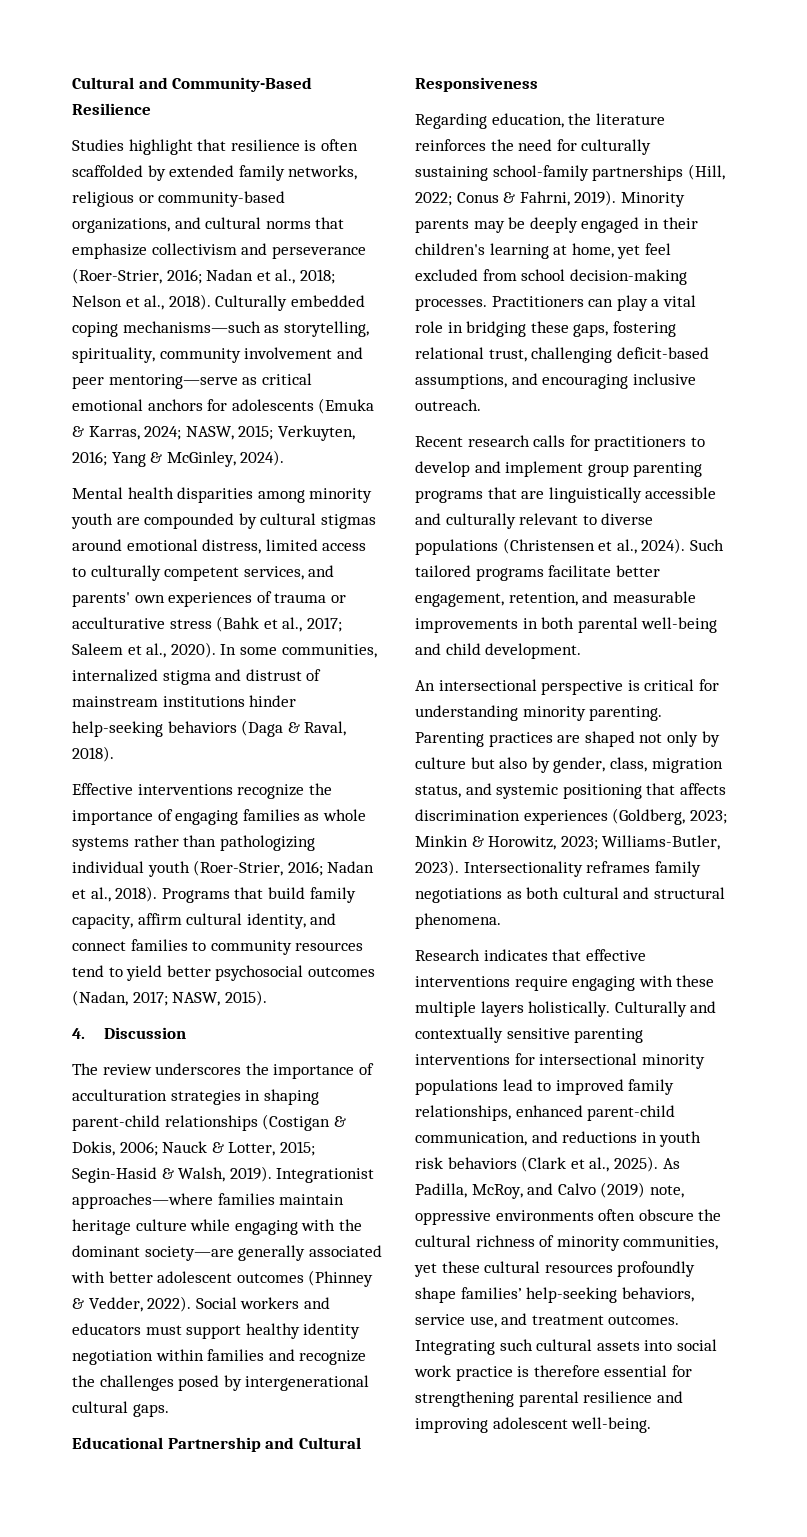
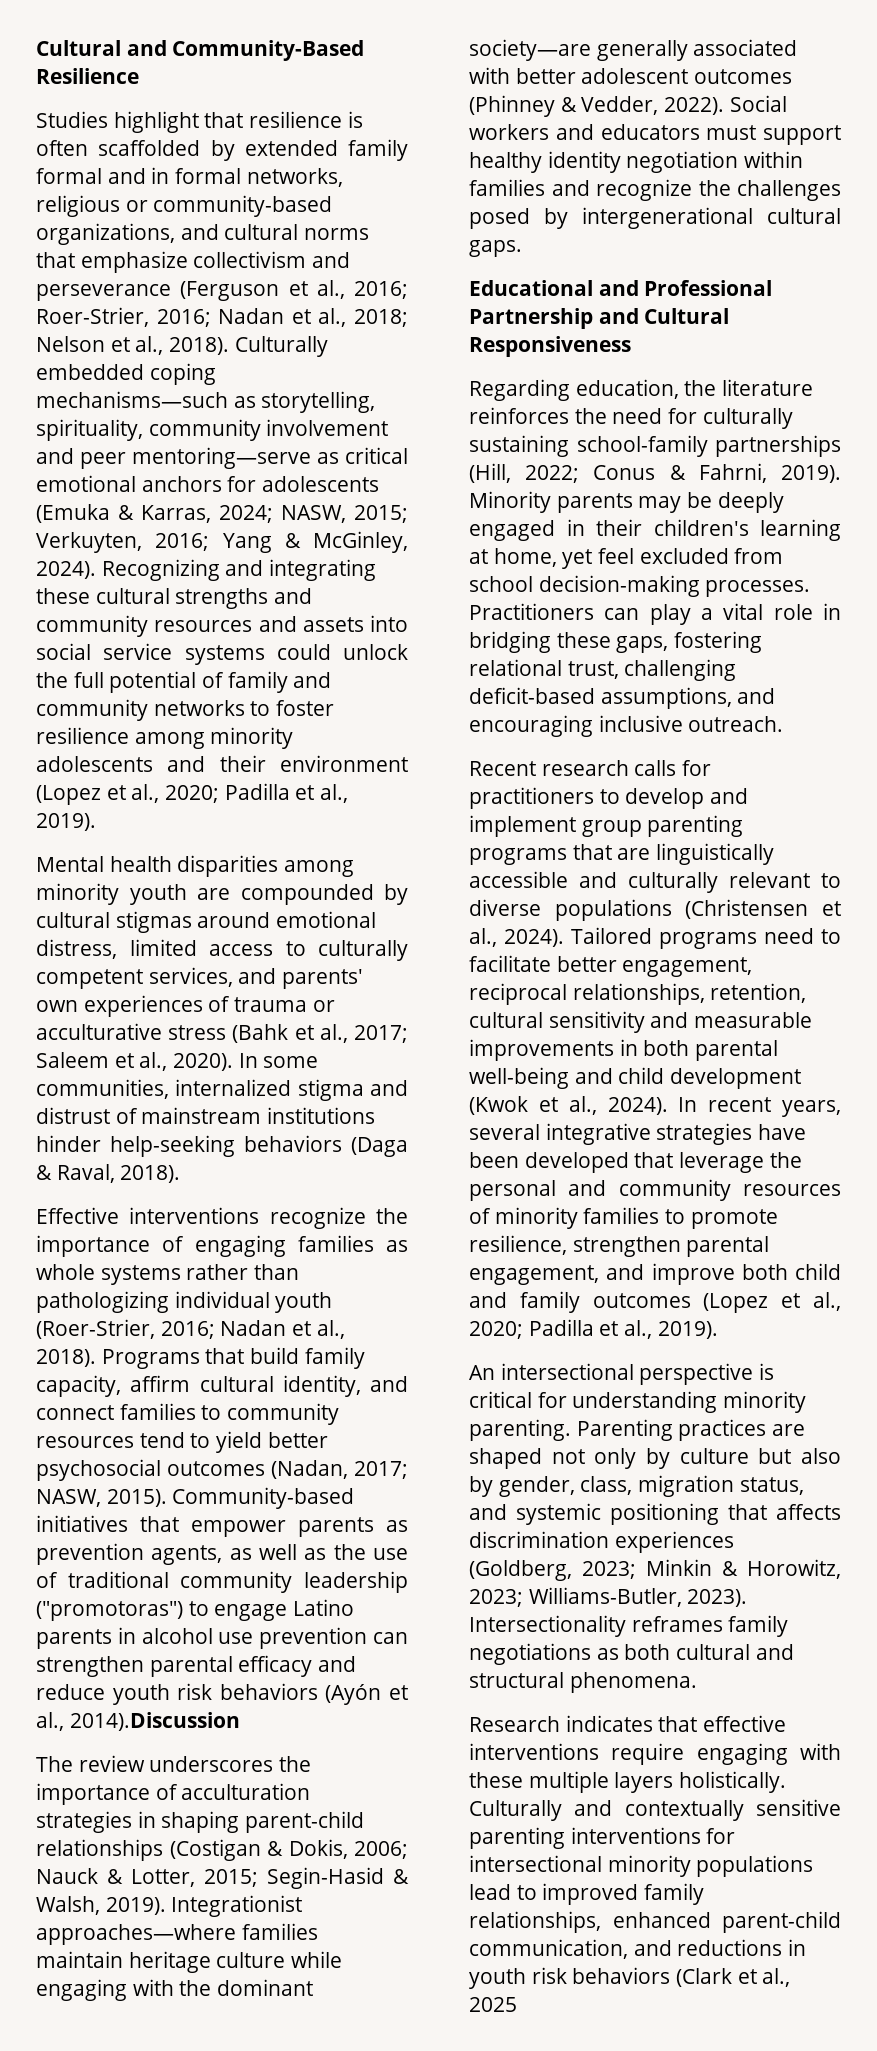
- Studies highlight that resilience is often scaffolded by extended family networks, religious or community-based organizations, and cultural norms that emphasize collectivism and perseverance (Roer-Strier, 2016; Nadan et al., 2018; Nelson et al., 2018).
+ Studies highlight that resilience is often scaffolded by extended family formal and in formal networks, religious or community-based organizations, and cultural norms that emphasize collectivism and perseverance (Ferguson et al., 2016; Roer-Strier, 2016; Nadan et al., 2018; Nelson et al., 2018).
+ Recognizing and integrating these cultural strengths and community resources and assets into social service systems could unlock the full potential of family and community networks to foster resilience among minority adolescents and their environment (Lopez et al., 2020; Padilla et al., 2019).
- Programs that build family capacity, affirm cultural identity, and connect families to community resources tend to yield better psychosocial outcomes (Nadan, 2017; NASW, 2015).
- 4. Discussion
+ Programs that build family capacity, affirm cultural identity, and connect families to community resources tend to yield better psychosocial outcomes (Nadan, 2017; NASW, 2015). Community-based initiatives that empower parents as prevention agents, as well as the use of traditional community leadership ("promotoras") to engage Latino parents in alcohol use prevention can strengthen parental efficacy and reduce youth risk behaviors (Ayón et al., 2014).Discussion
- Educational Partnership and Cultural Responsiveness
+ Educational and Professional Partnership and Cultural Responsiveness
- Such tailored programs facilitate better engagement, retention, and measurable improvements in both parental well-being and child development.
+ Tailored programs need to facilitate better engagement, reciprocal relationships, retention, cultural sensitivity and measurable improvements in both parental well-being and child development (Kwok et al., 2024). In recent years, several integrative strategies have been developed that leverage the personal and community resources of minority families to promote resilience, strengthen parental engagement, and improve both child and family outcomes (Lopez et al., 2020; Padilla et al., 2019).
- Culturally and contextually sensitive parenting interventions for intersectional minority populations lead to improved family relationships, enhanced parent-child communication, and reductions in youth risk behaviors (Clark et al., 2025). As Padilla, McRoy, and Calvo (2019) note, oppressive environments often obscure the cultural richness of minority communities, yet these cultural resources profoundly shape families’ help-seeking behaviors, service use, and treatment outcomes. Integrating such cultural assets into social work practice is therefore essential for strengthening parental resilience and improving adolescent well-being.
+ Culturally and contextually sensitive parenting interventions for intersectional minority populations lead to improved family relationships, enhanced parent-child communication, and reductions in youth risk behaviors (Clark et al., 2025

